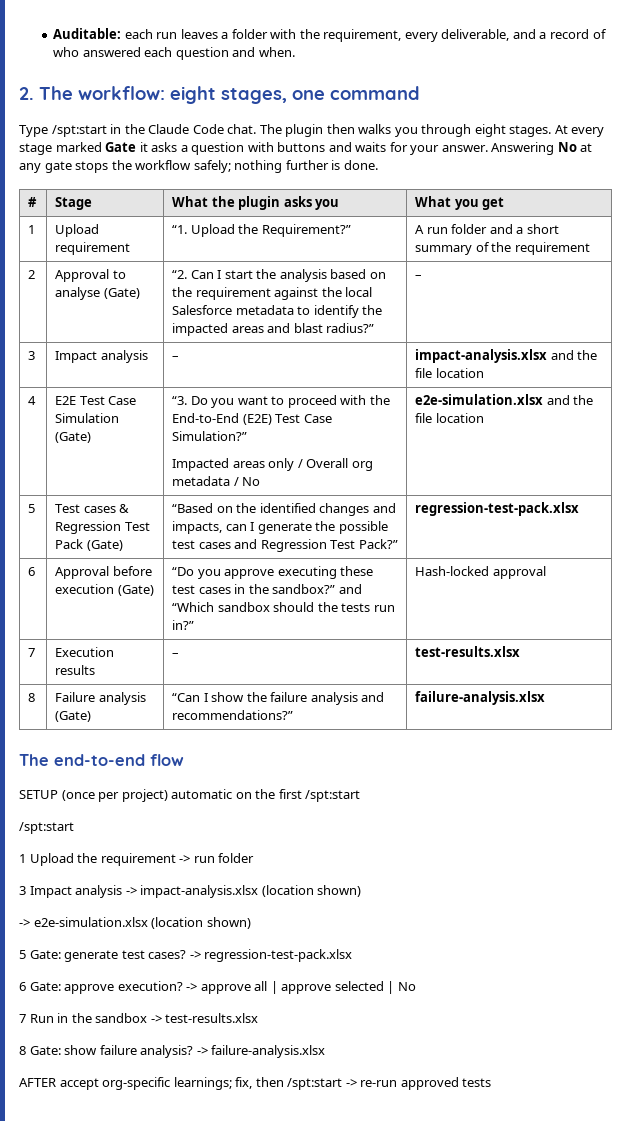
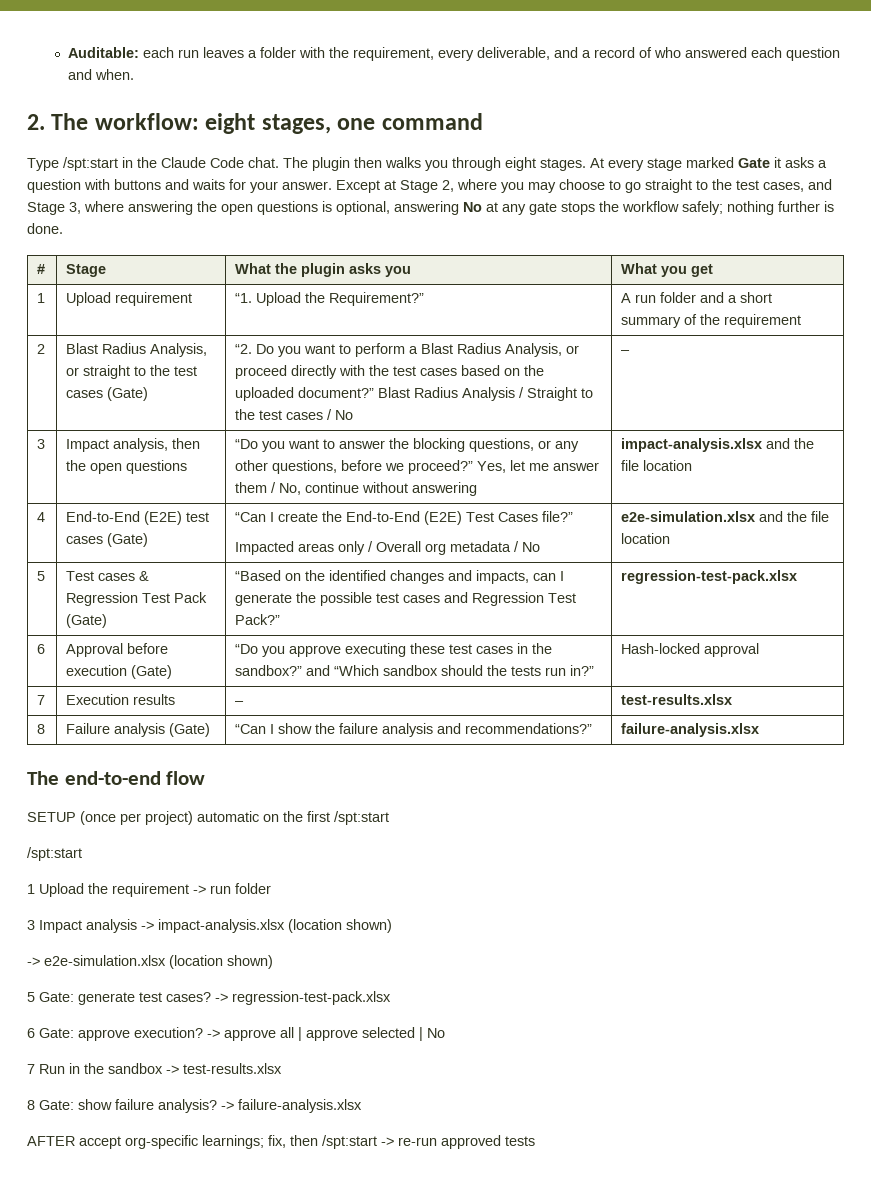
- Answering No at any gate stops the workflow safely; nothing further is done.
+ Except at Stage 2, where you may choose to go straight to the test cases, and Stage 3, where answering the open questions is optional, answering No at any gate stops the workflow safely; nothing further is done.
- Approval to analyse (Gate) | “2. Can I start the analysis based on the requirement against the local Salesforce metadata to identify the impacted areas and blast radius?” | –
- 3 | Impact analysis | – | impact-analysis.xlsx and the file location
+ Blast Radius Analysis, or straight to the test cases (Gate) | “2. Do you want to perform a Blast Radius Analysis, or proceed directly with the test cases based on the uploaded document?” Blast Radius Analysis / Straight to the test cases / No | –
+ 3 | Impact analysis, then the open questions | “Do you want to answer the blocking questions, or any other questions, before we proceed?” Yes, let me answer them / No, continue without answering | impact-analysis.xlsx and the file location
- 4 | E2E Test Case Simulation (Gate) | “3. Do you want to proceed with the End-to-End (E2E) Test Case Simulation?”
+ 4 | End-to-End (E2E) test cases (Gate) | “Can I create the End-to-End (E2E) Test Cases file?”

